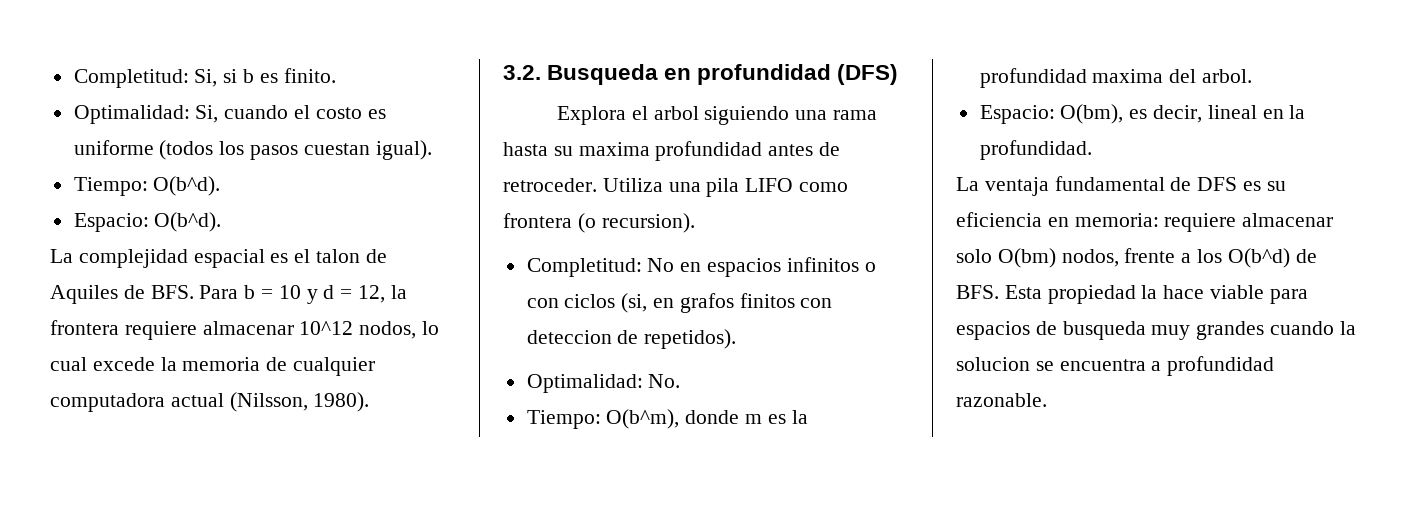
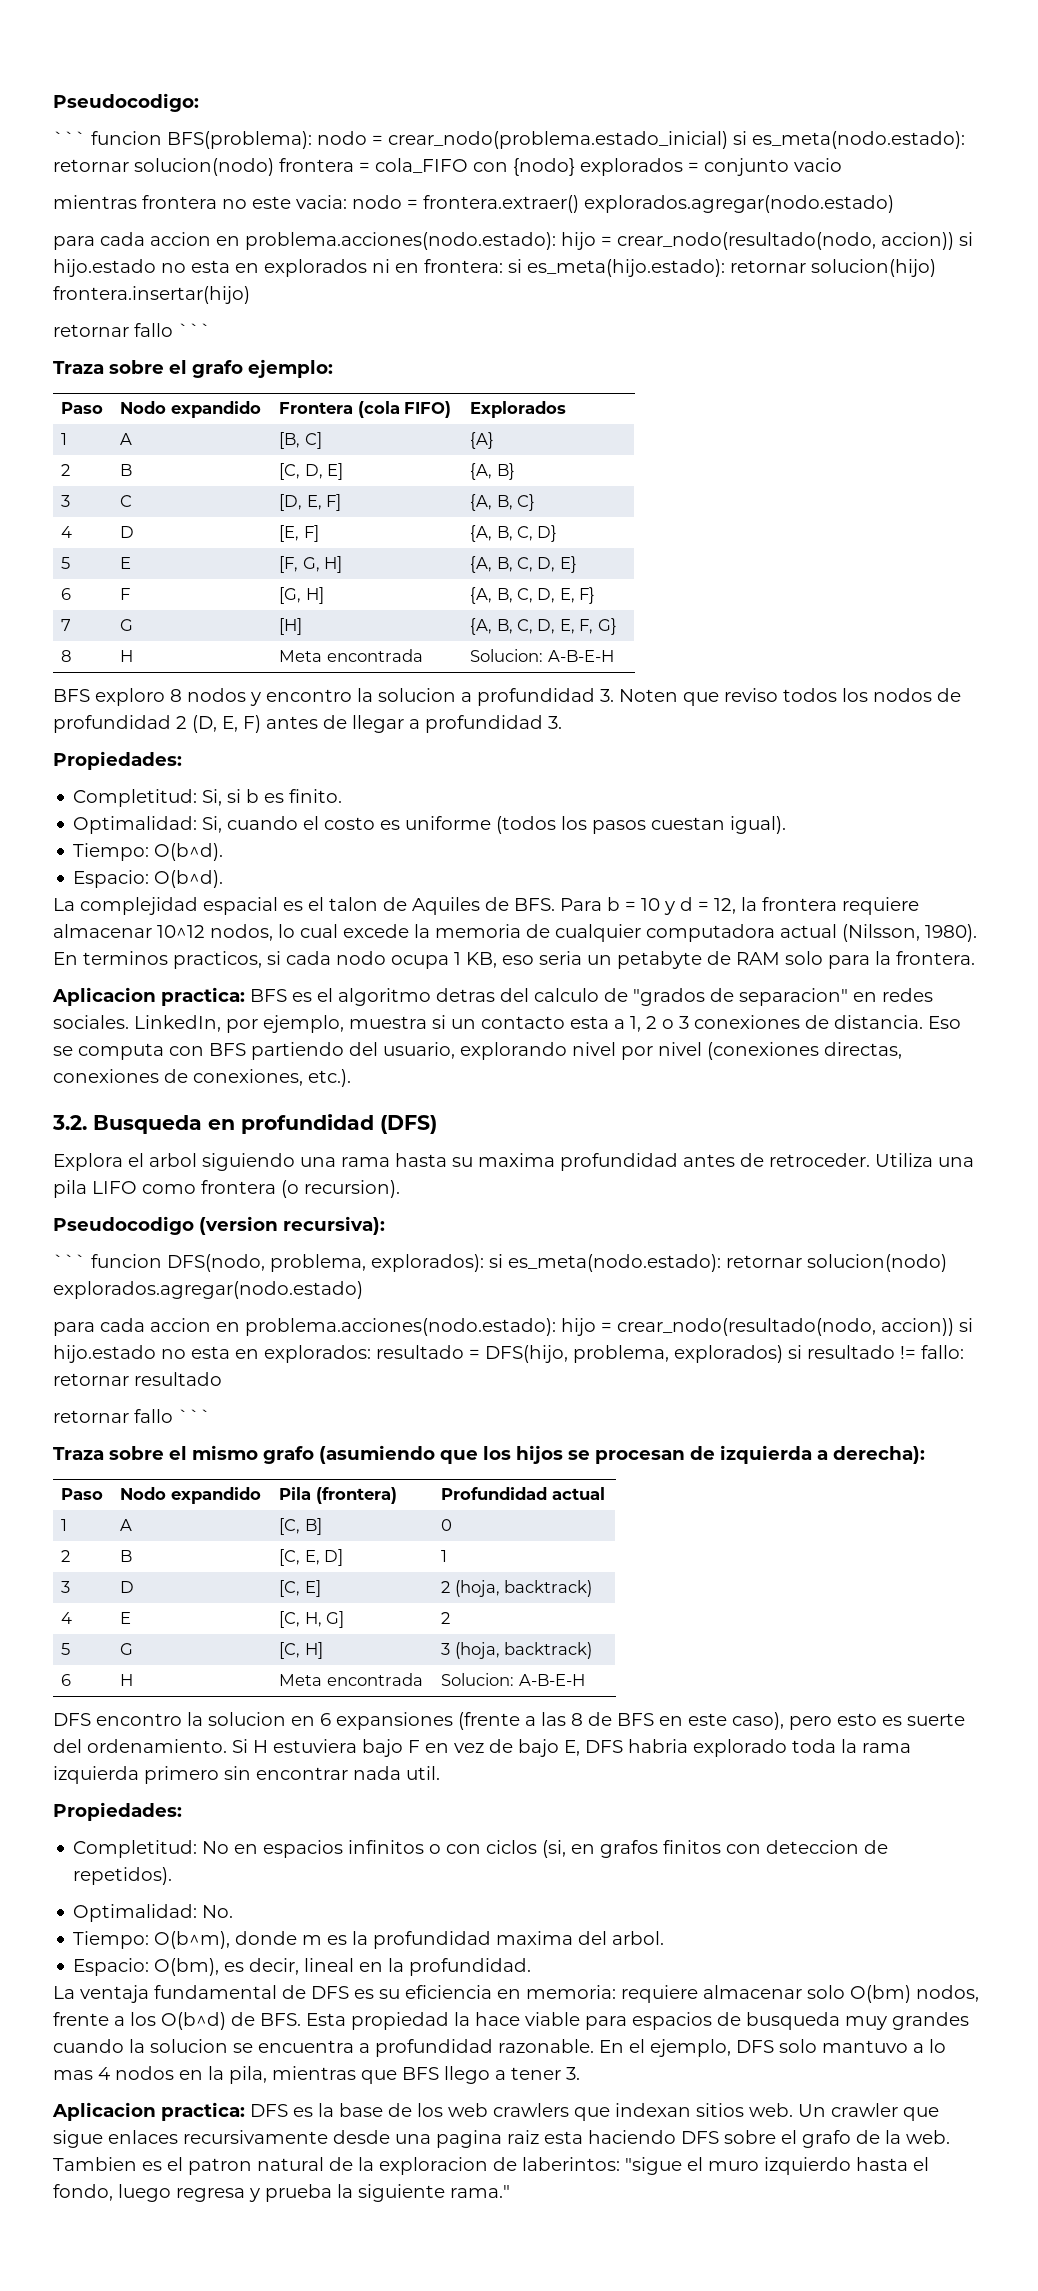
+ Pseudocodigo:
+ ``` funcion BFS(problema): nodo = crear_nodo(problema.estado_inicial) si es_meta(nodo.estado): retornar solucion(nodo) frontera = cola_FIFO con {nodo} explorados = conjunto vacio
+ mientras frontera no este vacia: nodo = frontera.extraer() explorados.agregar(nodo.estado)
+ para cada accion en problema.acciones(nodo.estado): hijo = crear_nodo(resultado(nodo, accion)) si hijo.estado no esta en explorados ni en frontera: si es_meta(hijo.estado): retornar solucion(hijo) frontera.insertar(hijo)
+ retornar fallo ```
+ Traza sobre el grafo ejemplo:
+ Paso | Nodo expandido | Frontera (cola FIFO) | Explorados
+ 1 | A | [B, C] | {A}
+ 2 | B | [C, D, E] | {A, B}
+ 3 | C | [D, E, F] | {A, B, C}
+ 4 | D | [E, F] | {A, B, C, D}
+ 5 | E | [F, G, H] | {A, B, C, D, E}
+ 6 | F | [G, H] | {A, B, C, D, E, F}
+ 7 | G | [H] | {A, B, C, D, E, F, G}
+ 8 | H | Meta encontrada | Solucion: A-B-E-H
+ BFS exploro 8 nodos y encontro la solucion a profundidad 3. Noten que reviso todos los nodos de profundidad 2 (D, E, F) antes de llegar a profundidad 3.
+ Propiedades:
+ En terminos practicos, si cada nodo ocupa 1 KB, eso seria un petabyte de RAM solo para la frontera.
+ Aplicacion practica: BFS es el algoritmo detras del calculo de "grados de separacion" en redes sociales. LinkedIn, por ejemplo, muestra si un contacto esta a 1, 2 o 3 conexiones de distancia. Eso se computa con BFS partiendo del usuario, explorando nivel por nivel (conexiones directas, conexiones de conexiones, etc.).
+ Pseudocodigo (version recursiva):
+ ``` funcion DFS(nodo, problema, explorados): si es_meta(nodo.estado): retornar solucion(nodo) explorados.agregar(nodo.estado)
+ para cada accion en problema.acciones(nodo.estado): hijo = crear_nodo(resultado(nodo, accion)) si hijo.estado no esta en explorados: resultado = DFS(hijo, problema, explorados) si resultado != fallo: retornar resultado
+ retornar fallo ```
+ Traza sobre el mismo grafo (asumiendo que los hijos se procesan de izquierda a derecha):
+ Paso | Nodo expandido | Pila (frontera) | Profundidad actual
+ 1 | A | [C, B] | 0
+ 2 | B | [C, E, D] | 1
+ 3 | D | [C, E] | 2 (hoja, backtrack)
+ 4 | E | [C, H, G] | 2
+ 5 | G | [C, H] | 3 (hoja, backtrack)
+ 6 | H | Meta encontrada | Solucion: A-B-E-H
+ DFS encontro la solucion en 6 expansiones (frente a las 8 de BFS en este caso), pero esto es suerte del ordenamiento. Si H estuviera bajo F en vez de bajo E, DFS habria explorado toda la rama izquierda primero sin encontrar nada util.
+ Propiedades:
+ En el ejemplo, DFS solo mantuvo a lo mas 4 nodos en la pila, mientras que BFS llego a tener 3.
+ Aplicacion practica: DFS es la base de los web crawlers que indexan sitios web. Un crawler que sigue enlaces recursivamente desde una pagina raiz esta haciendo DFS sobre el grafo de la web. Tambien es el patron natural de la exploracion de laberintos: "sigue el muro izquierdo hasta el fondo, luego regresa y prueba la siguiente rama."

